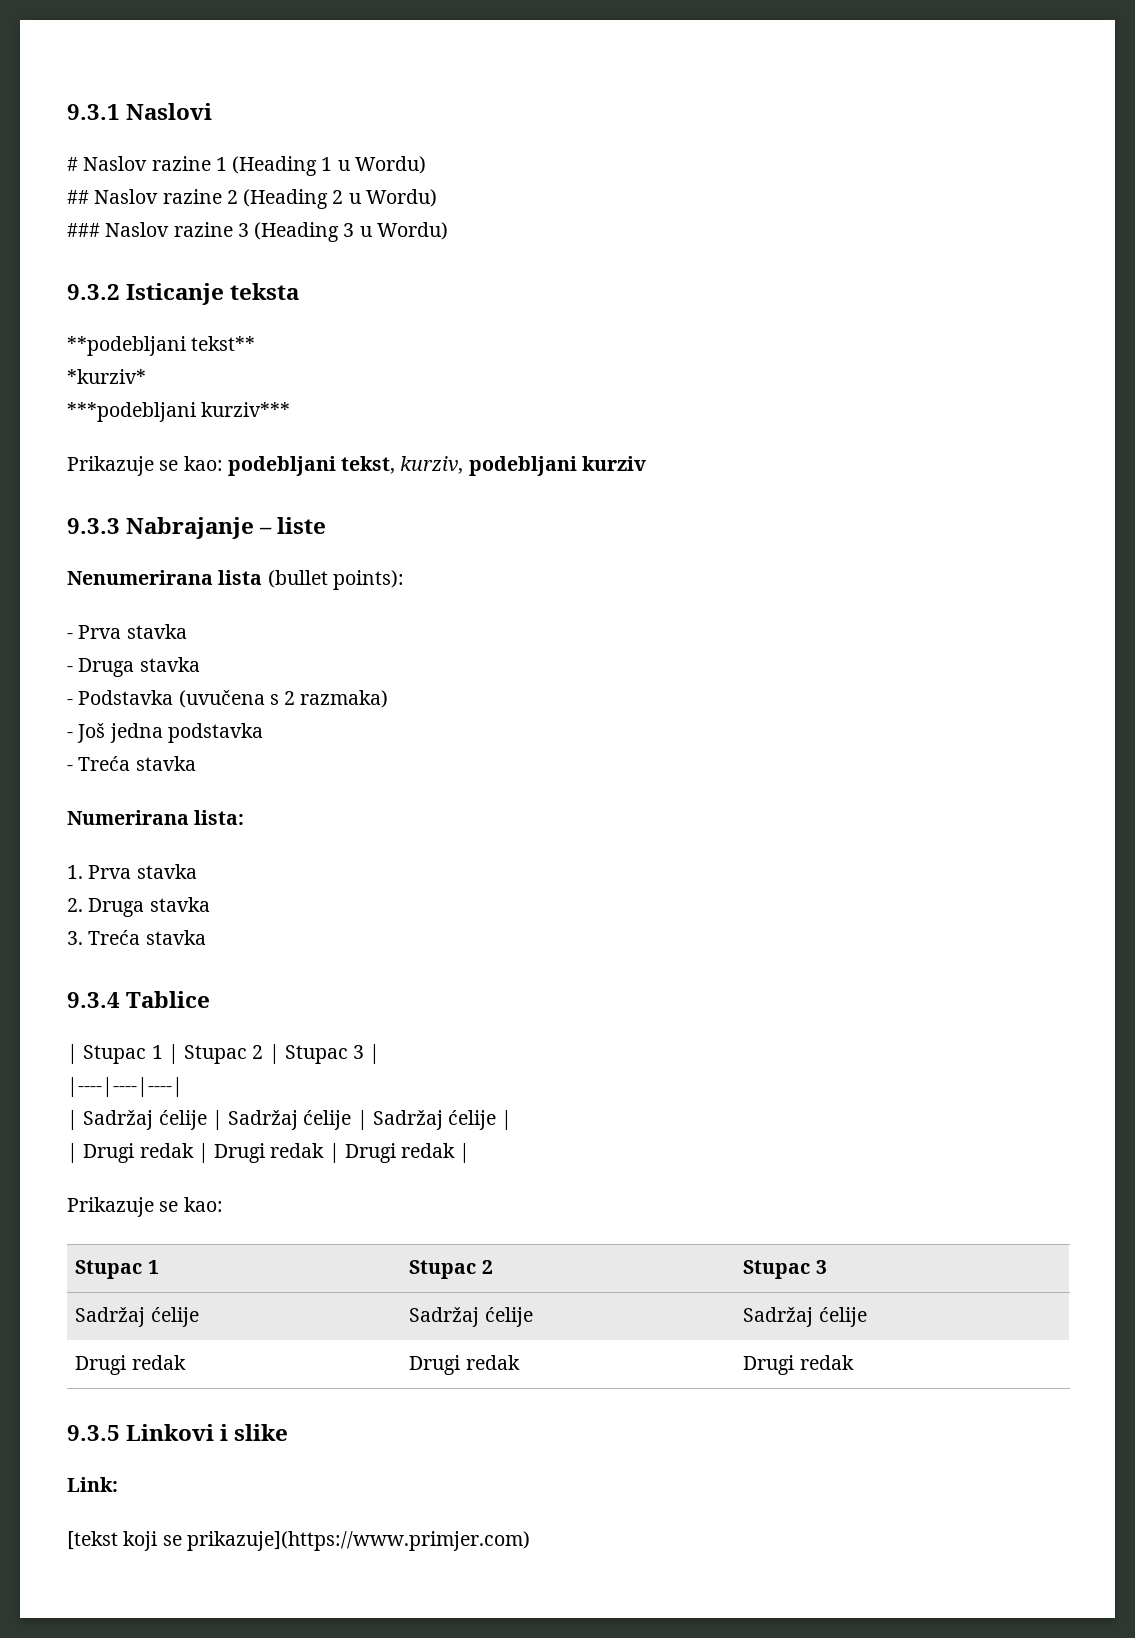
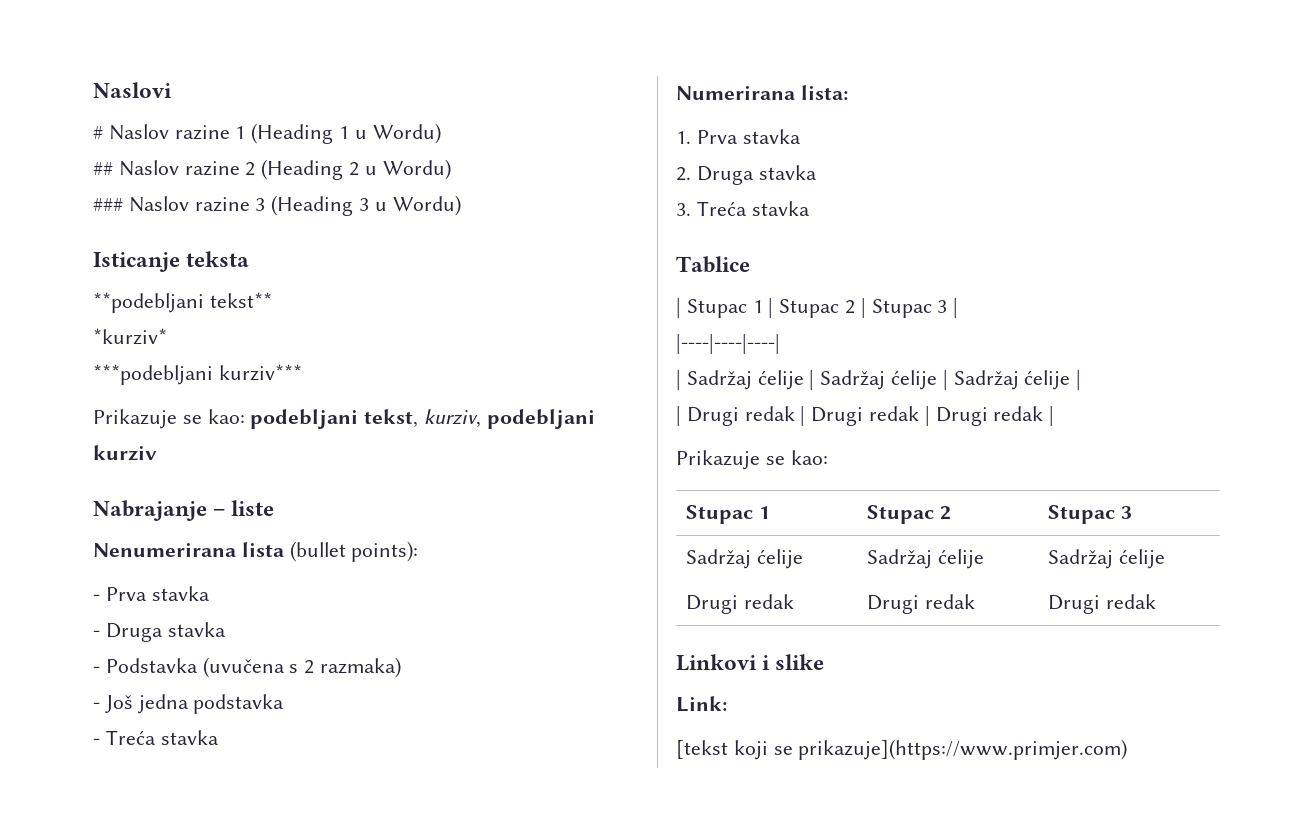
- 9.3.1 Naslovi
+ Naslovi
- 9.3.2 Isticanje teksta
+ Isticanje teksta
- 9.3.3 Nabrajanje – liste
+ Nabrajanje – liste
- 9.3.4 Tablice
+ Tablice
- 9.3.5 Linkovi i slike
+ Linkovi i slike

